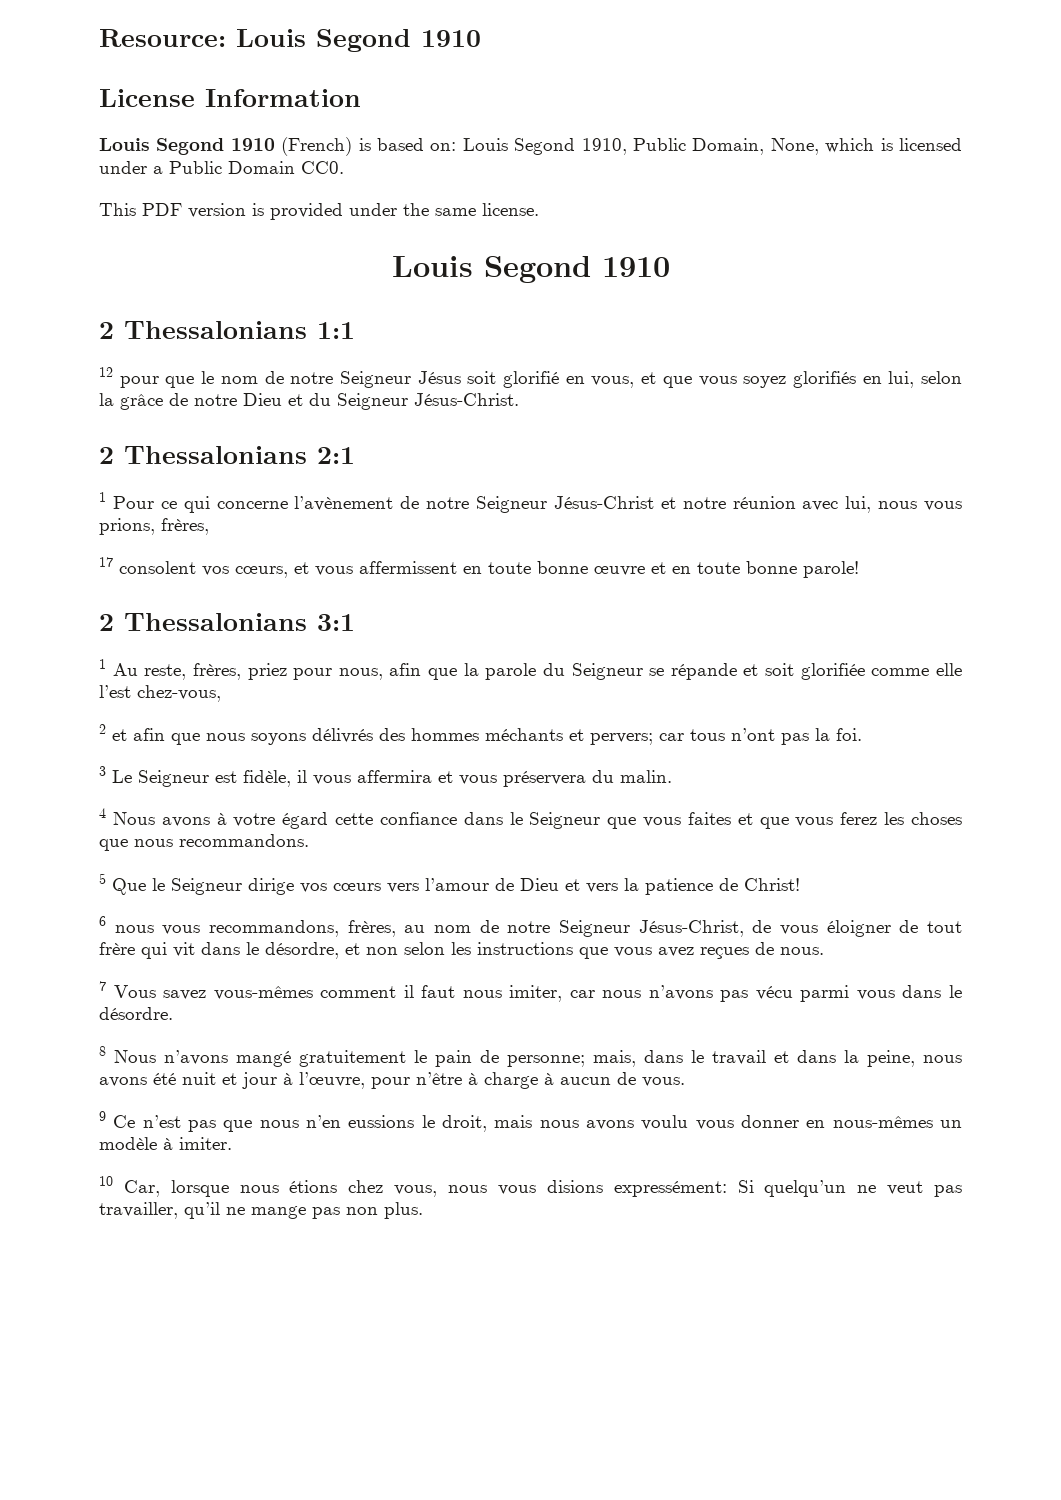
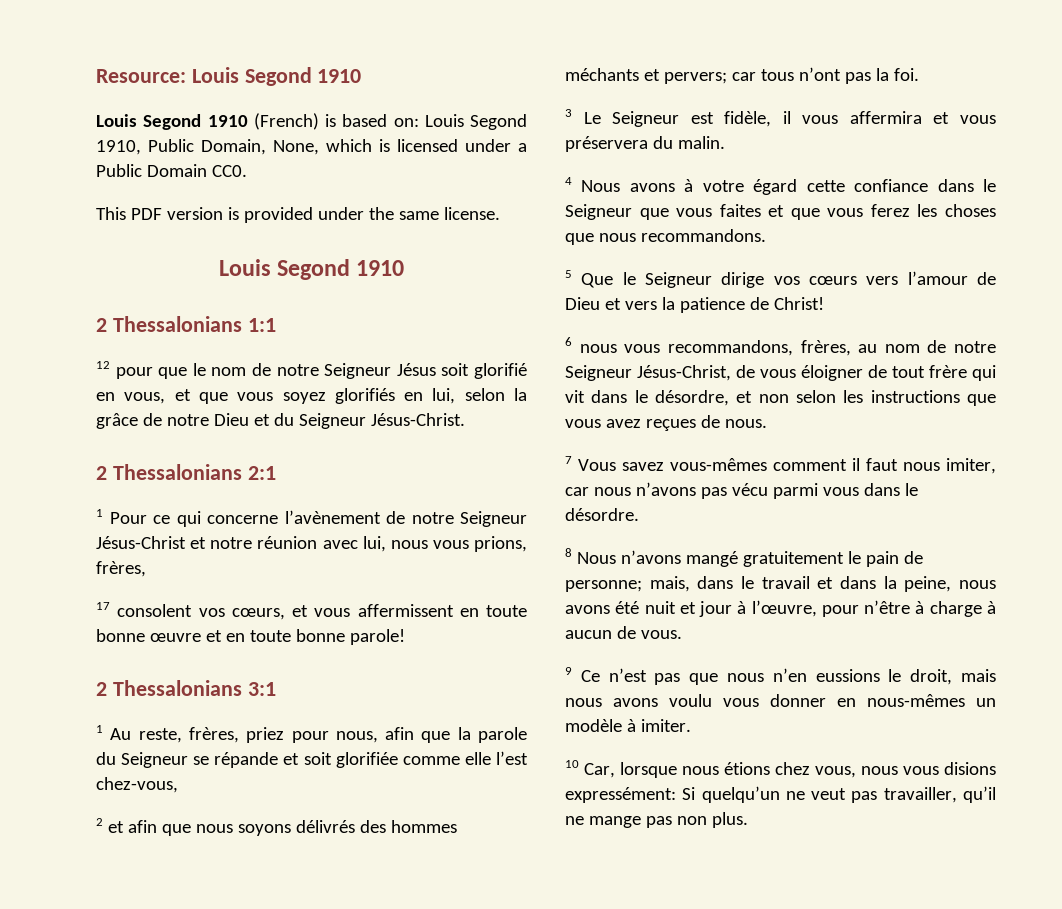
- License Information

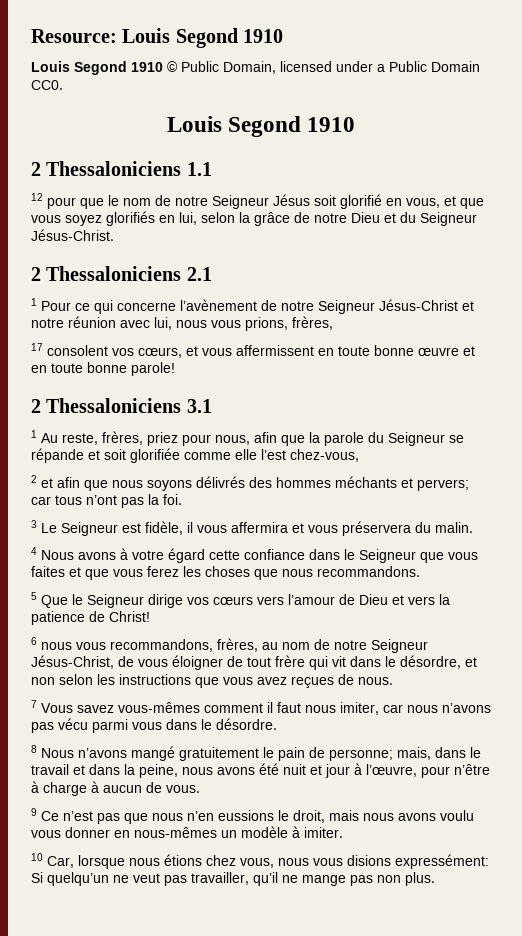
- Louis Segond 1910 (French) is based on: Louis Segond 1910, Public Domain, None, which is licensed under a Public Domain CC0.
+ Louis Segond 1910 © Public Domain, licensed under a Public Domain CC0.
- This PDF version is provided under the same license.
- 2 Thessalonians 1:1
+ 2 Thessaloniciens 1.1
- 2 Thessalonians 2:1
+ 2 Thessaloniciens 2.1
- 2 Thessalonians 3:1
+ 2 Thessaloniciens 3.1

